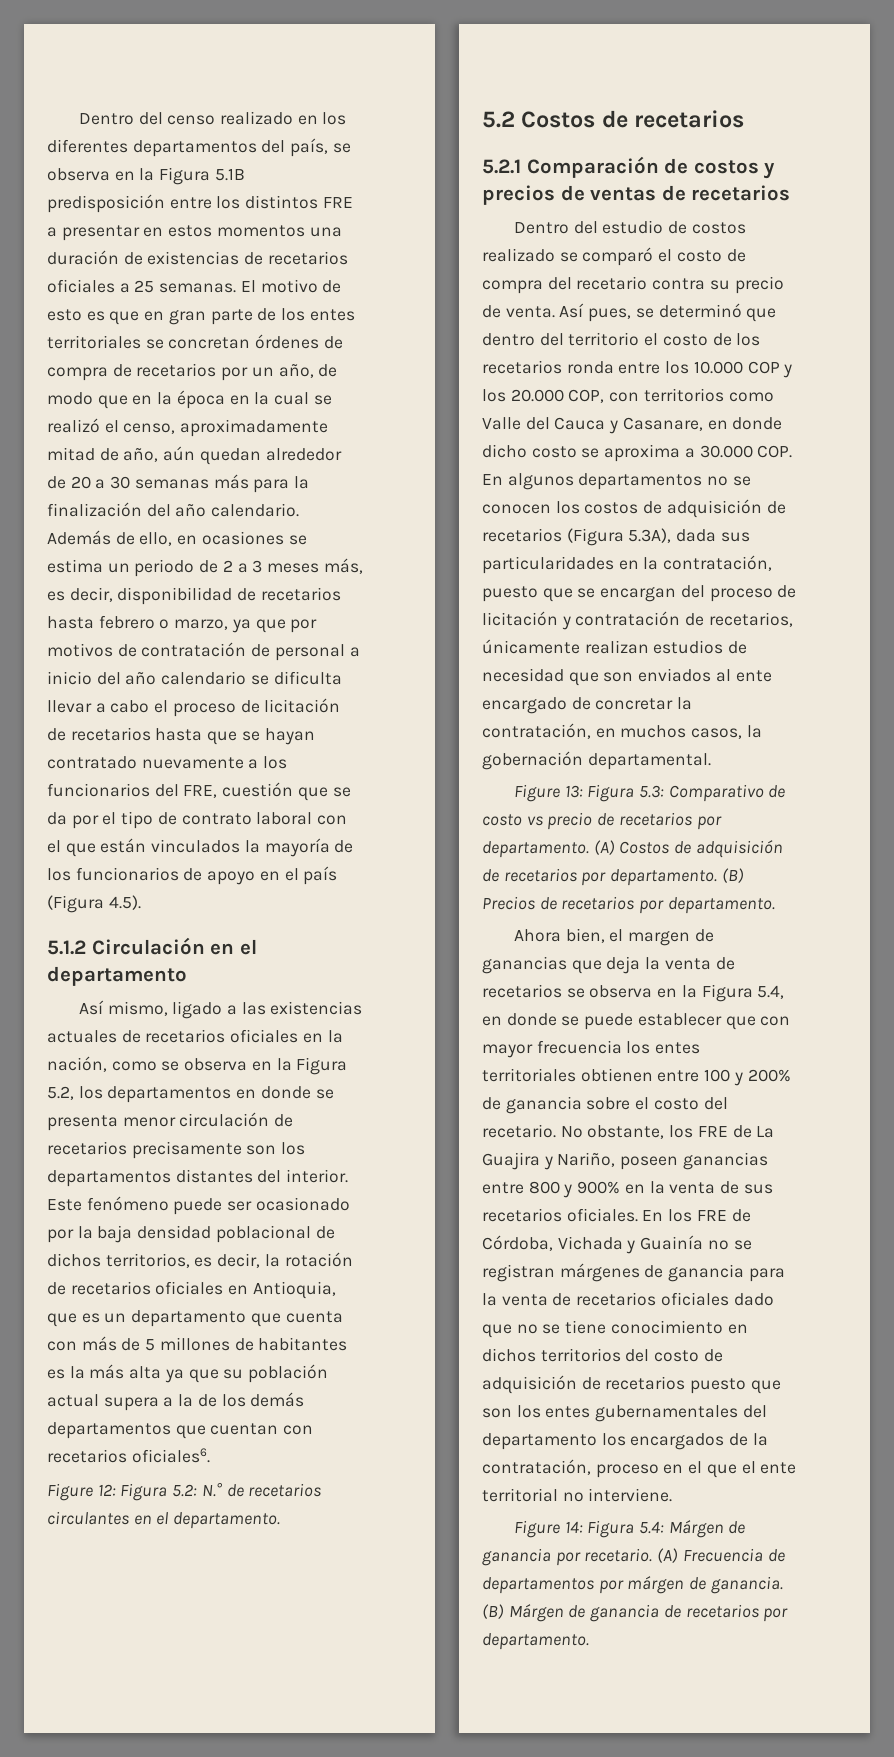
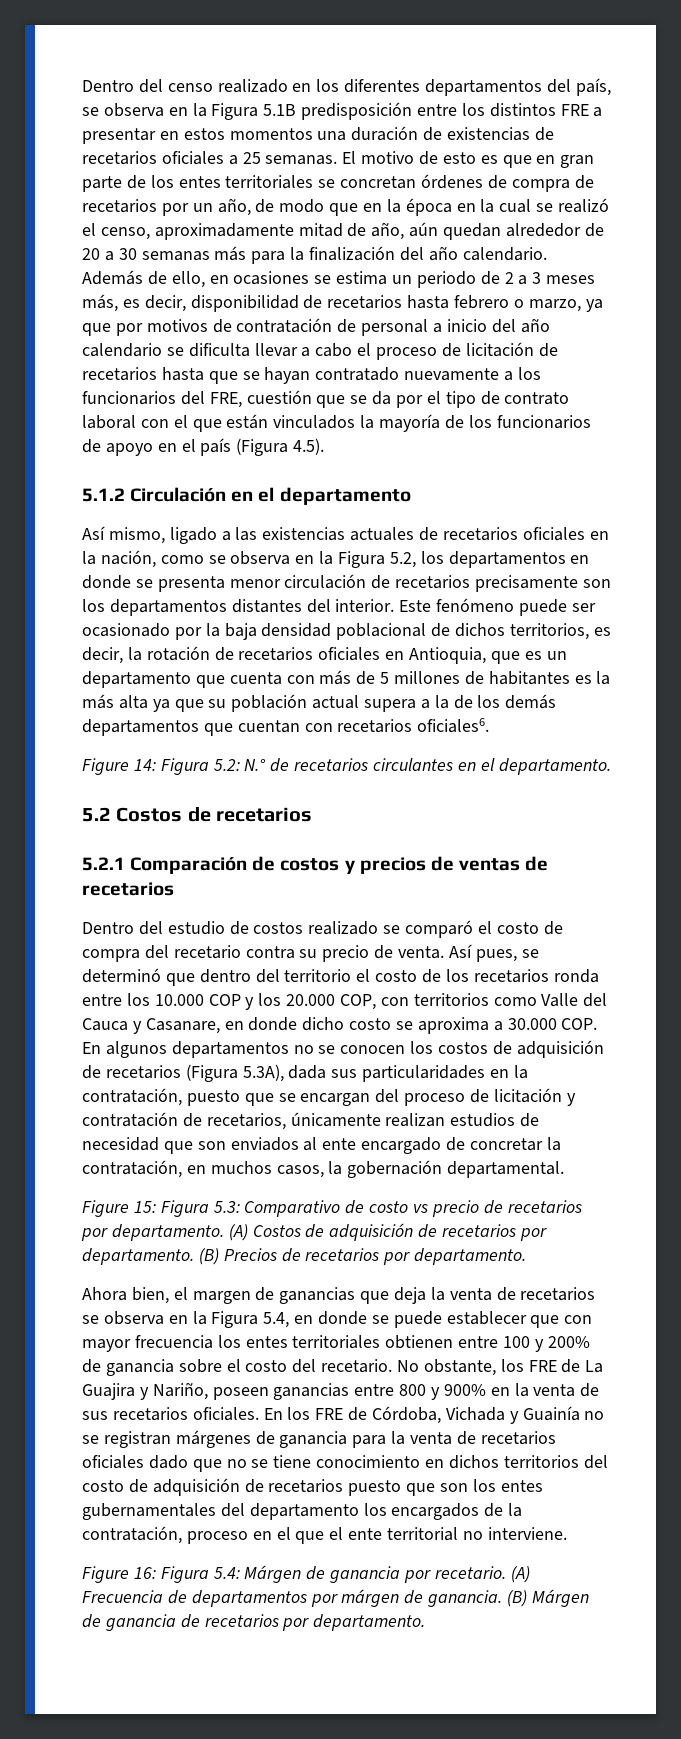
- Figure 12: Figura 5.2: N.° de recetarios circulantes en el departamento.
+ Figure 14: Figura 5.2: N.° de recetarios circulantes en el departamento.
- Figure 13: Figura 5.3: Comparativo de costo vs precio de recetarios por departamento.
+ Figure 15: Figura 5.3: Comparativo de costo vs precio de recetarios por departamento.
- Figure 14: Figura 5.4: Márgen de ganancia por recetario.
+ Figure 16: Figura 5.4: Márgen de ganancia por recetario.

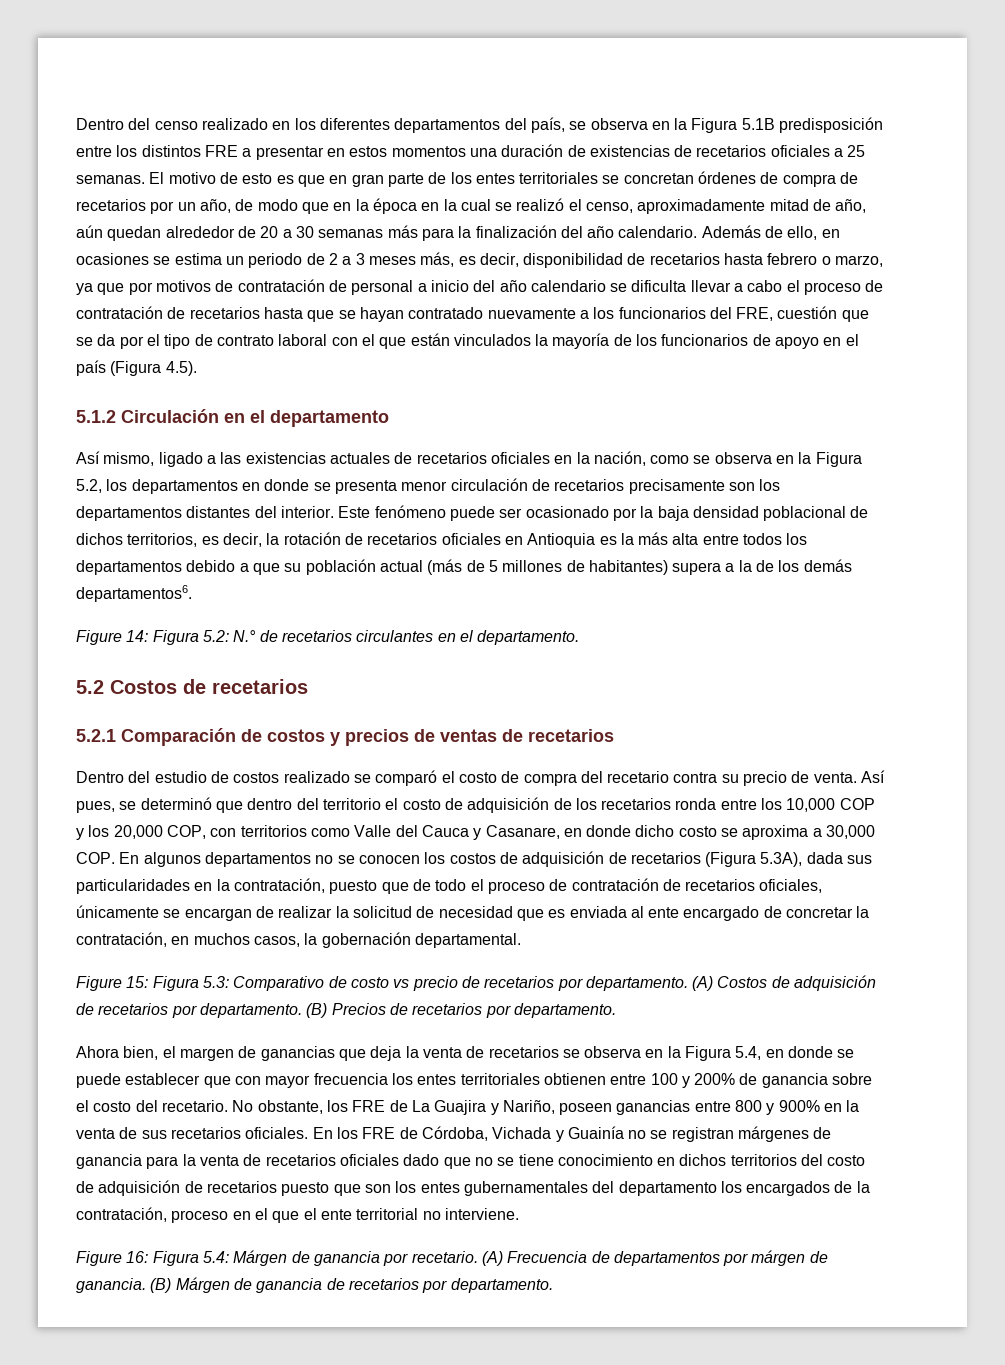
- Además de ello, en ocasiones se estima un periodo de 2 a 3 meses más, es decir, disponibilidad de recetarios hasta febrero o marzo, ya que por motivos de contratación de personal a inicio del año calendario se dificulta llevar a cabo el proceso de licitación de recetarios hasta que se hayan contratado nuevamente a los funcionarios del FRE, cuestión que se da por el tipo de contrato laboral con el que están vinculados la mayoría de los funcionarios de apoyo en el país (Figura 4.5).
+ Además de ello, en ocasiones se estima un periodo de 2 a 3 meses más, es decir, disponibilidad de recetarios hasta febrero o marzo, ya que por motivos de contratación de personal a inicio del año calendario se dificulta llevar a cabo el proceso de contratación de recetarios hasta que se hayan contratado nuevamente a los funcionarios del FRE, cuestión que se da por el tipo de contrato laboral con el que están vinculados la mayoría de los funcionarios de apoyo en el país (Figura 4.5).
- Este fenómeno puede ser ocasionado por la baja densidad poblacional de dichos territorios, es decir, la rotación de recetarios oficiales en Antioquia, que es un departamento que cuenta con más de 5 millones de habitantes es la más alta ya que su población actual supera a la de los demás departamentos que cuentan con recetarios oficiales6.
+ Este fenómeno puede ser ocasionado por la baja densidad poblacional de dichos territorios, es decir, la rotación de recetarios oficiales en Antioquia es la más alta entre todos los departamentos debido a que su población actual (más de 5 millones de habitantes) supera a la de los demás departamentos6.
- Así pues, se determinó que dentro del territorio el costo de los recetarios ronda entre los 10.000 COP y los 20.000 COP, con territorios como Valle del Cauca y Casanare, en donde dicho costo se aproxima a 30.000 COP. En algunos departamentos no se conocen los costos de adquisición de recetarios (Figura 5.3A), dada sus particularidades en la contratación, puesto que se encargan del proceso de licitación y contratación de recetarios, únicamente realizan estudios de necesidad que son enviados al ente encargado de concretar la contratación, en muchos casos, la gobernación departamental.
+ Así pues, se determinó que dentro del territorio el costo de adquisición de los recetarios ronda entre los 10,000 COP y los 20,000 COP, con territorios como Valle del Cauca y Casanare, en donde dicho costo se aproxima a 30,000 COP. En algunos departamentos no se conocen los costos de adquisición de recetarios (Figura 5.3A), dada sus particularidades en la contratación, puesto que de todo el proceso de contratación de recetarios oficiales, únicamente se encargan de realizar la solicitud de necesidad que es enviada al ente encargado de concretar la contratación, en muchos casos, la gobernación departamental.

